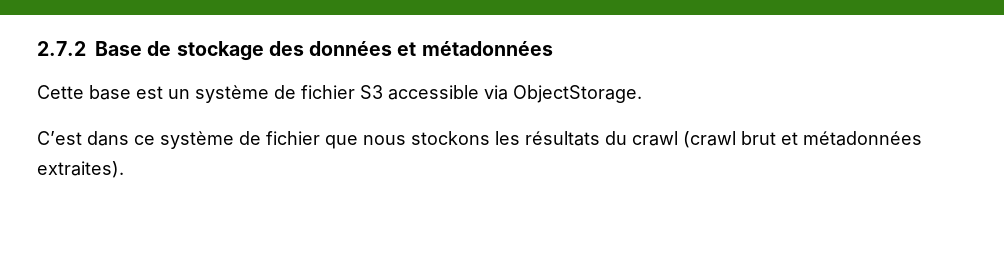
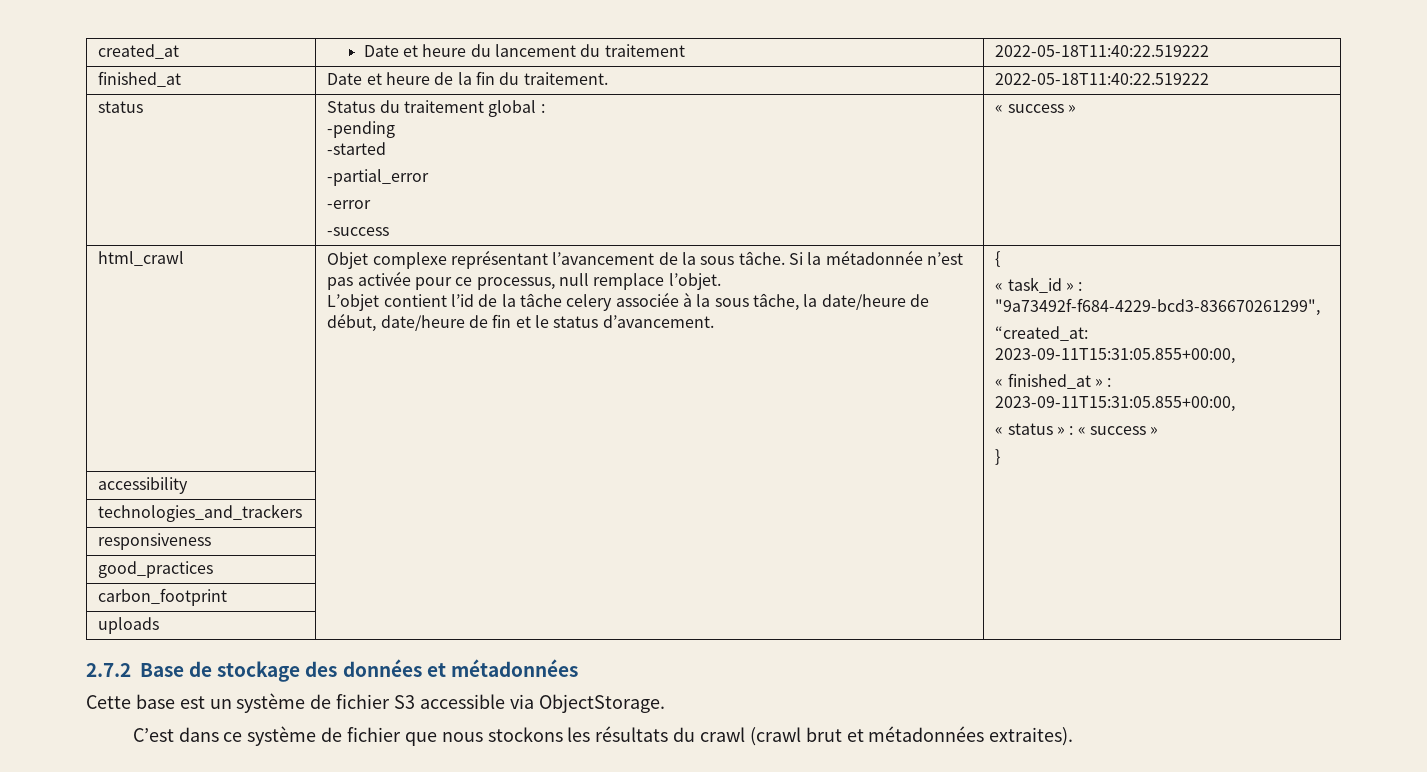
+ created_at | Date et heure du lancement du traitement | 2022-05-18T11:40:22.519222
+ finished_at | Date et heure de la fin du traitement. | 2022-05-18T11:40:22.519222
+ status | Status du traitement global :
+ -pending
+ -started
+ -partial_error
+ -error
+ -success | « success »
+ html_crawl | Objet complexe représentant l’avancement de la sous tâche. Si la métadonnée n’est pas activée pour ce processus, null remplace l’objet.
+ L’objet contient l’id de la tâche celery associée à la sous tâche, la date/heure de début, date/heure de fin et le status d’avancement. | {
+ « task_id » : "9a73492f-f684-4229-bcd3-836670261299",
+ “created_at: 2023-09-11T15:31:05.855+00:00,
+ « finished_at » : 2023-09-11T15:31:05.855+00:00,
+ « status » : « success »
+ }
+ accessibility | |
+ technologies_and_trackers | |
+ responsiveness | |
+ good_practices | |
+ carbon_footprint | |
+ uploads | |

